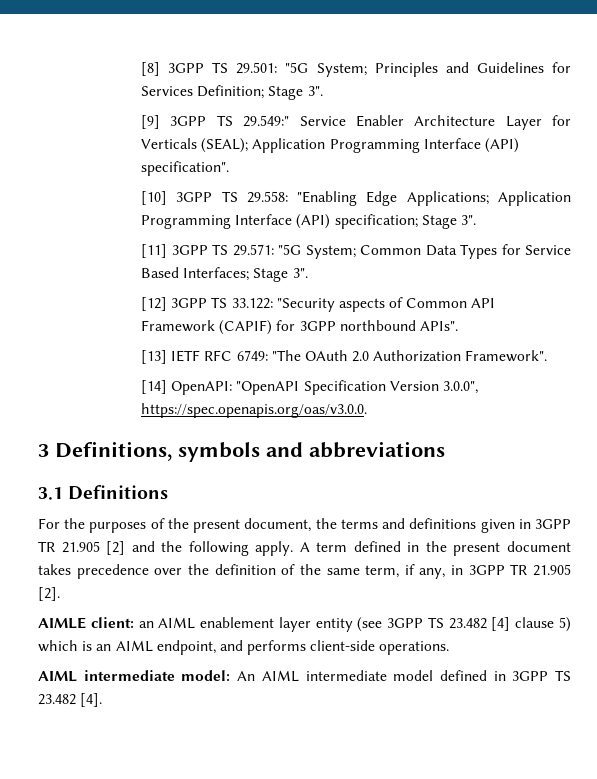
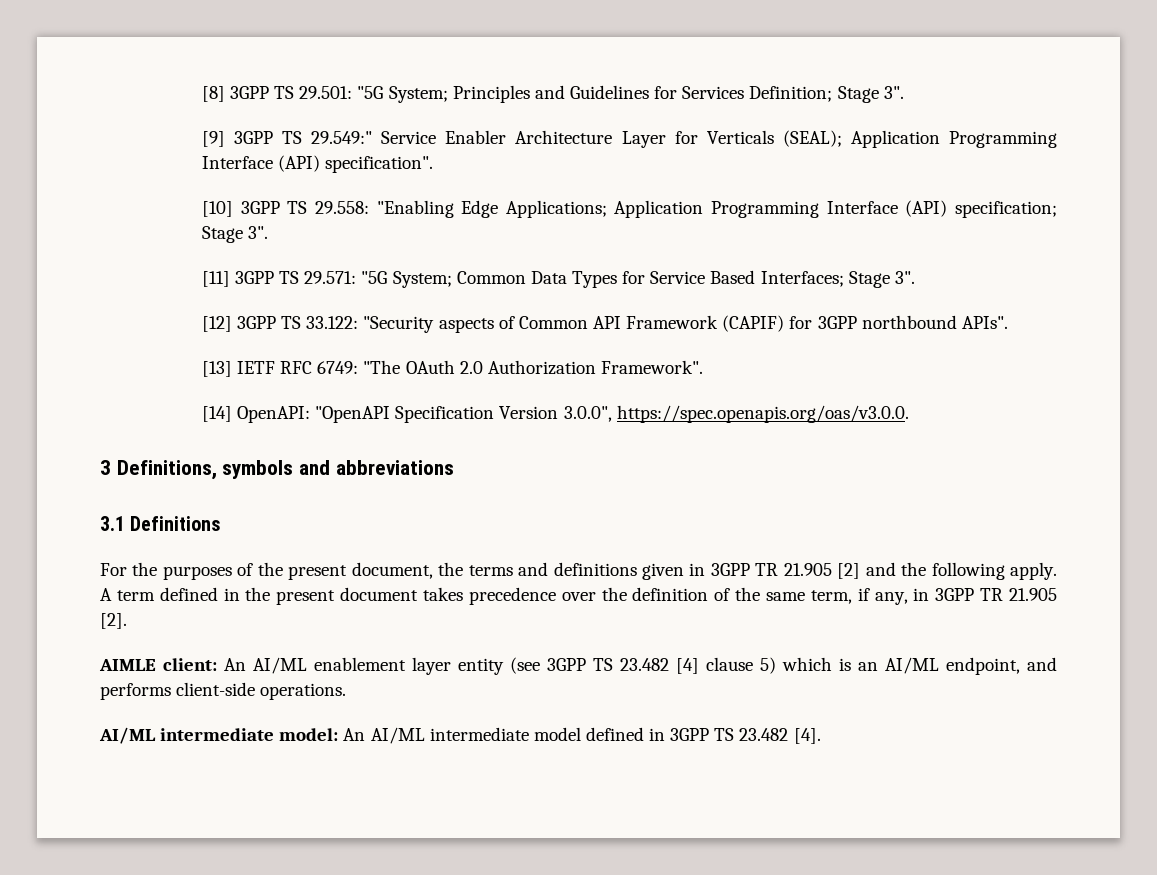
- AIMLE client: an AIML enablement layer entity (see 3GPP TS 23.482 [4] clause 5) which is an AIML endpoint, and performs client-side operations.
+ AIMLE client: An AI/ML enablement layer entity (see 3GPP TS 23.482 [4] clause 5) which is an AI/ML endpoint, and performs client-side operations.
- AIML intermediate model: An AIML intermediate model defined in 3GPP TS 23.482 [4].
+ AI/ML intermediate model: An AI/ML intermediate model defined in 3GPP TS 23.482 [4].

